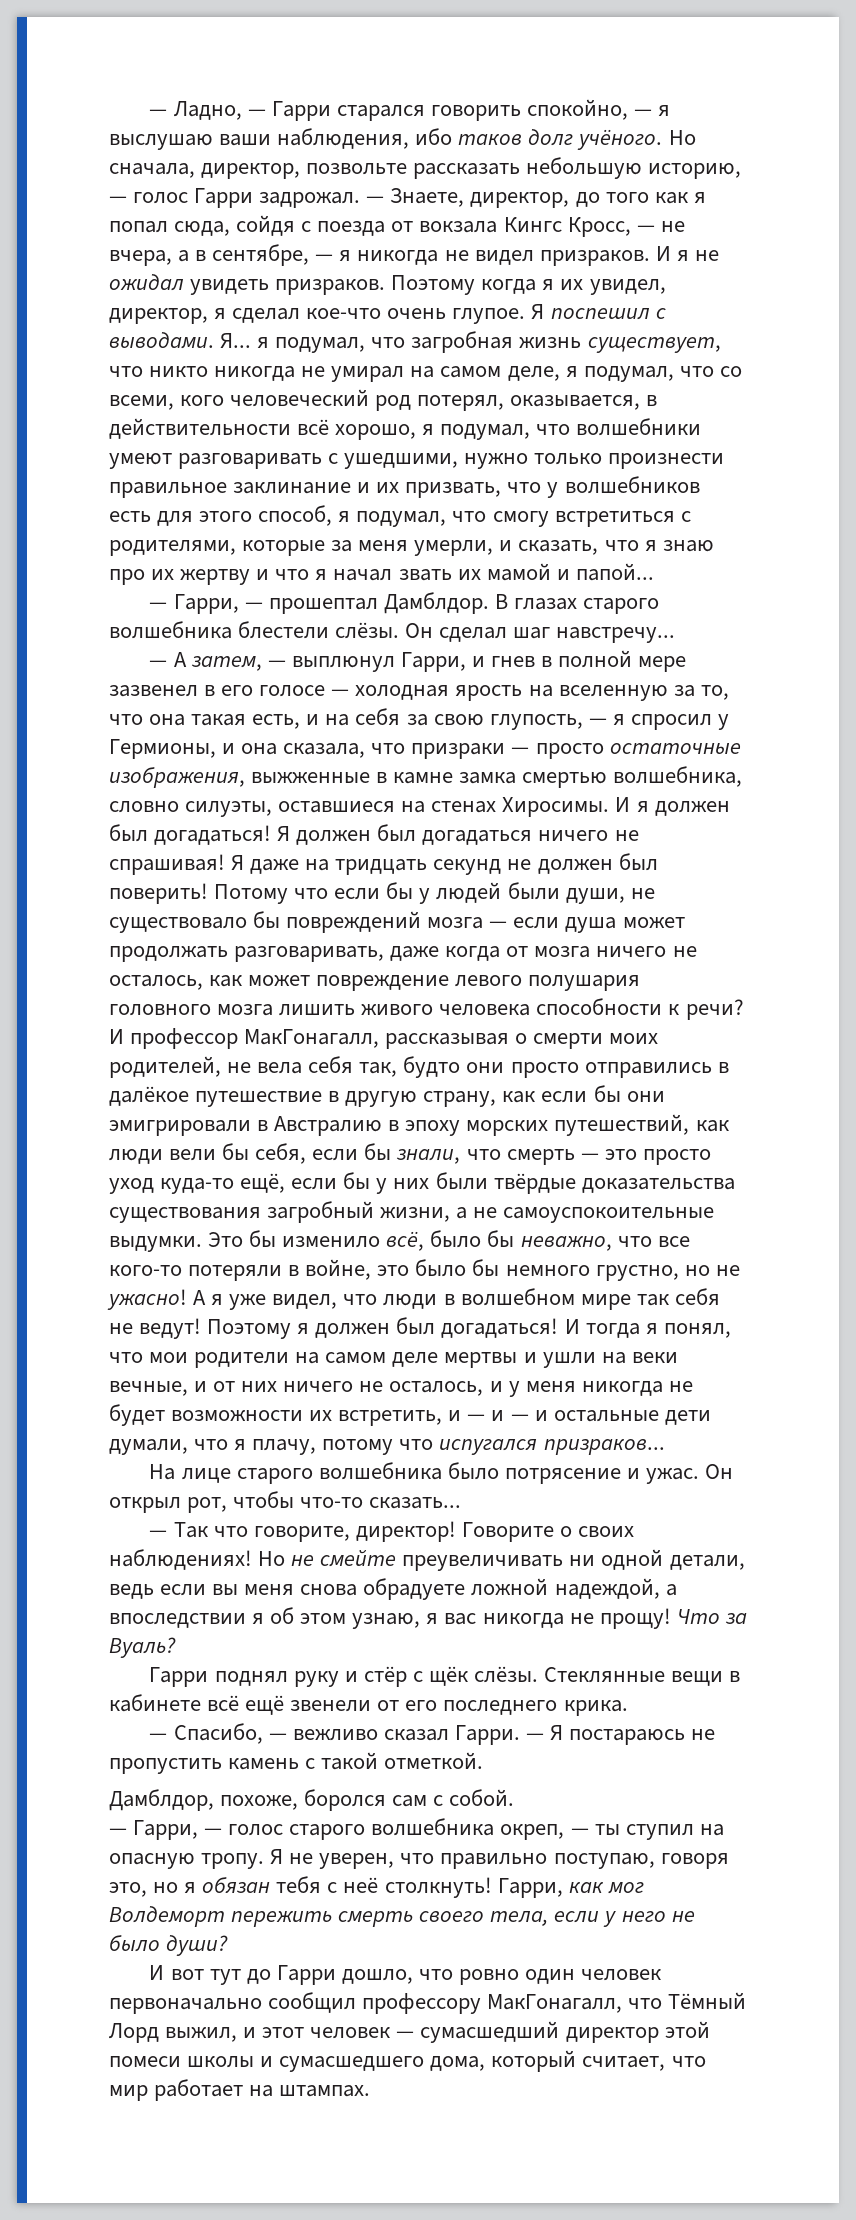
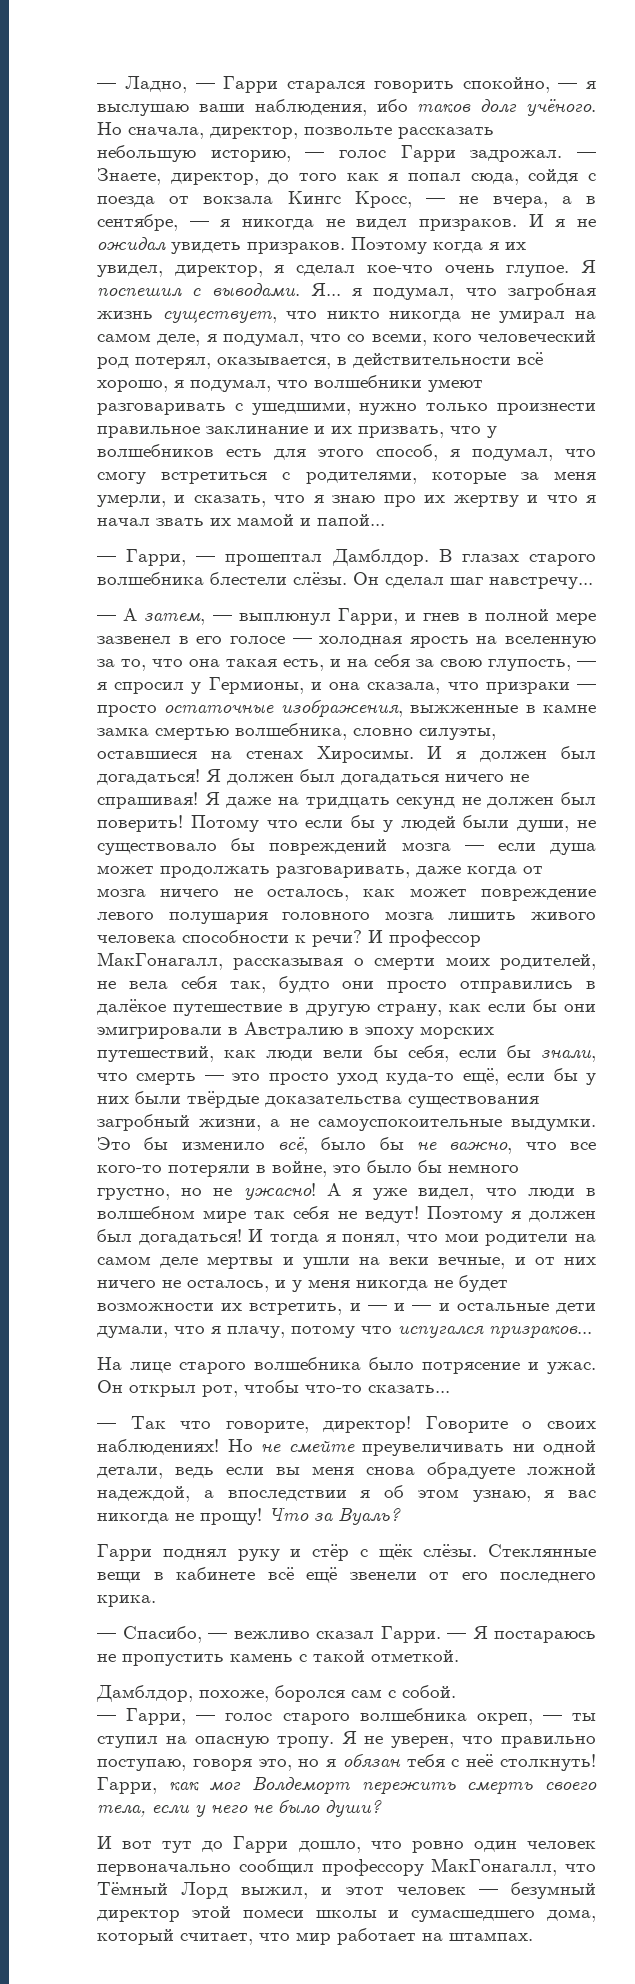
- Это бы изменило всё, было бы неважно, что все кого-то потеряли в войне, это было бы немного грустно, но не ужасно!
+ Это бы изменило всё, было бы не важно, что все кого-то потеряли в войне, это было бы немного грустно, но не ужасно!
- И вот тут до Гарри дошло, что ровно один человек первоначально сообщил профессору МакГонагалл, что Тёмный Лорд выжил, и этот человек — сумасшедший директор этой помеси школы и сумасшедшего дома, который считает, что мир работает на штампах.
+ И вот тут до Гарри дошло, что ровно один человек первоначально сообщил профессору МакГонагалл, что Тёмный Лорд выжил, и этот человек — безумный директор этой помеси школы и сумасшедшего дома, который считает, что мир работает на штампах.

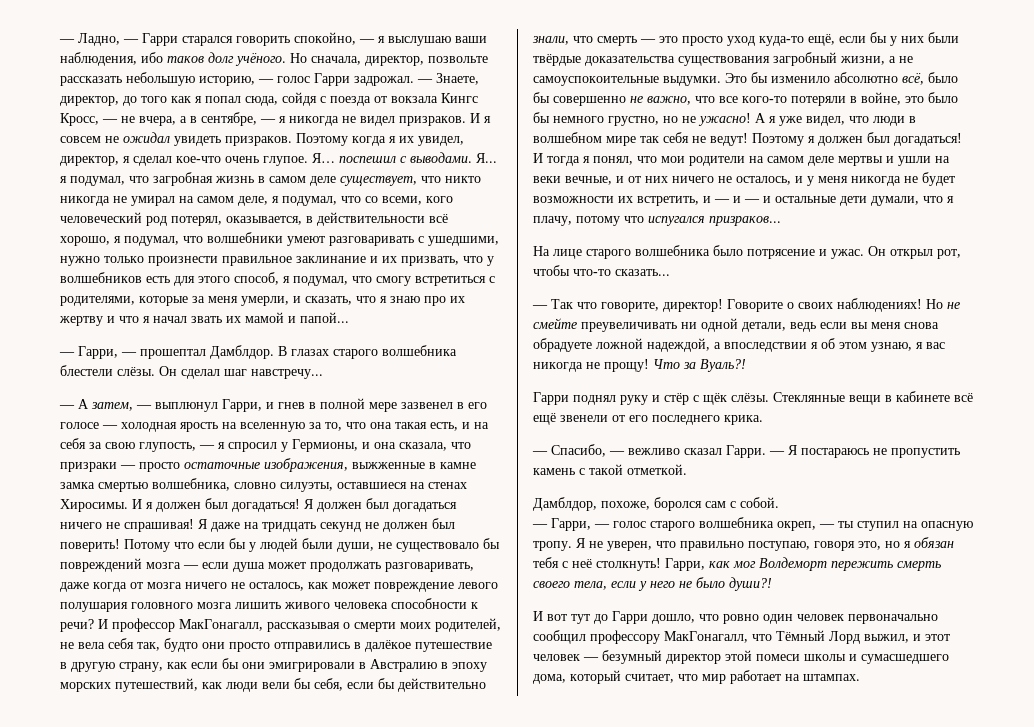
- И я не ожидал увидеть призраков.
+ И я совсем не ожидал увидеть призраков.
- Я поспешил с выводами.
+ Я… поспешил с выводами.
- Я... я подумал, что загробная жизнь существует, что никто никогда не умирал на самом деле, я подумал, что со всеми, кого человеческий род потерял, оказывается, в действительности всё хорошо, я подумал, что волшебники умеют разговаривать с ушедшими, нужно только произнести правильное заклинание и их призвать, что у волшебников есть для этого способ, я подумал, что смогу встретиться с родителями, которые за меня умерли, и сказать, что я знаю про их жертву и что я начал звать их мамой и папой...
+ Я... я подумал, что загробная жизнь в самом деле существует, что никто никогда не умирал на самом деле, я подумал, что со всеми, кого человеческий род потерял, оказывается, в действительности всё хорошо, я подумал, что волшебники умеют разговаривать с ушедшими, нужно только произнести правильное заклинание и их призвать, что у волшебников есть для этого способ, я подумал, что смогу встретиться с родителями, которые за меня умерли, и сказать, что я знаю про их жертву и что я начал звать их мамой и папой...
- И профессор МакГонагалл, рассказывая о смерти моих родителей, не вела себя так, будто они просто отправились в далёкое путешествие в другую страну, как если бы они эмигрировали в Австралию в эпоху морских путешествий, как люди вели бы себя, если бы знали, что смерть — это просто уход куда-то ещё, если бы у них были твёрдые доказательства существования загробный жизни, а не самоуспокоительные выдумки.
+ И профессор МакГонагалл, рассказывая о смерти моих родителей, не вела себя так, будто они просто отправились в далёкое путешествие в другую страну, как если бы они эмигрировали в Австралию в эпоху морских путешествий, как люди вели бы себя, если бы действительно знали, что смерть — это просто уход куда-то ещё, если бы у них были твёрдые доказательства существования загробный жизни, а не самоуспокоительные выдумки.
- Это бы изменило всё, было бы не важно, что все кого-то потеряли в войне, это было бы немного грустно, но не ужасно!
+ Это бы изменило абсолютно всё, было бы совершенно не важно, что все кого-то потеряли в войне, это было бы немного грустно, но не ужасно!
- Что за Вуаль?
+ Что за Вуаль?!
- Гарри, как мог Волдеморт пережить смерть своего тела, если у него не было души?
+ Гарри, как мог Волдеморт пережить смерть своего тела, если у него не было души?!

